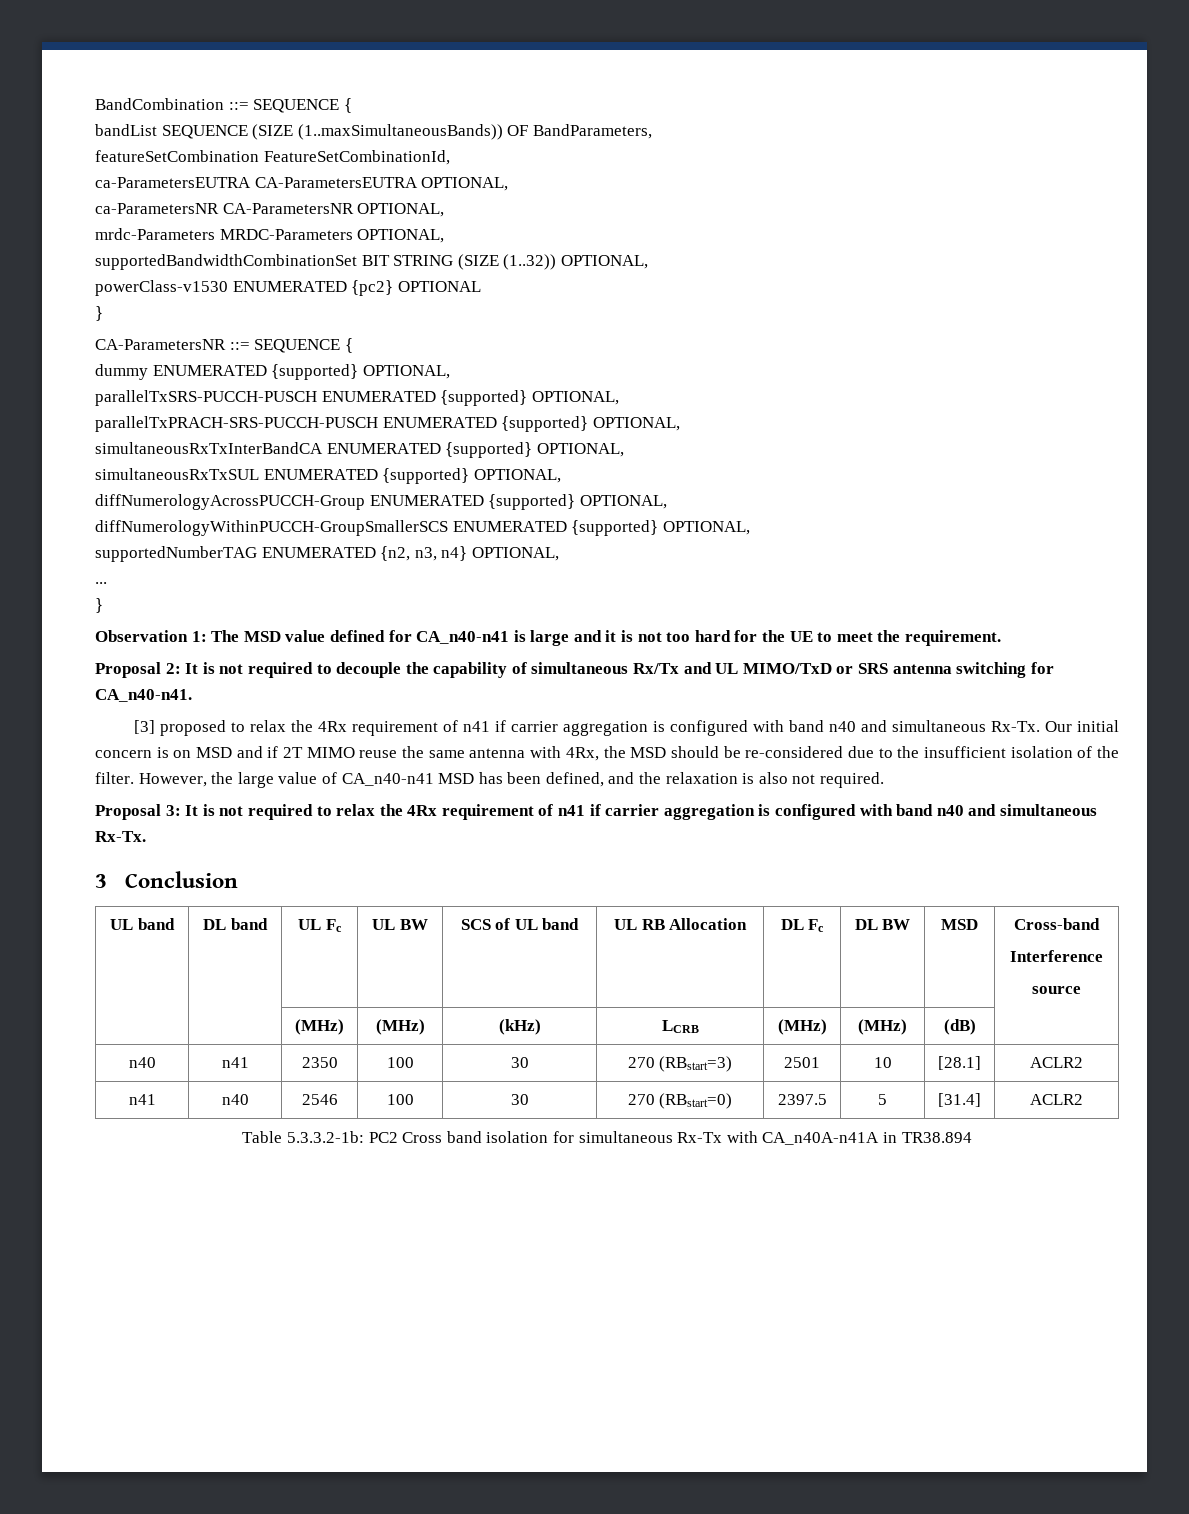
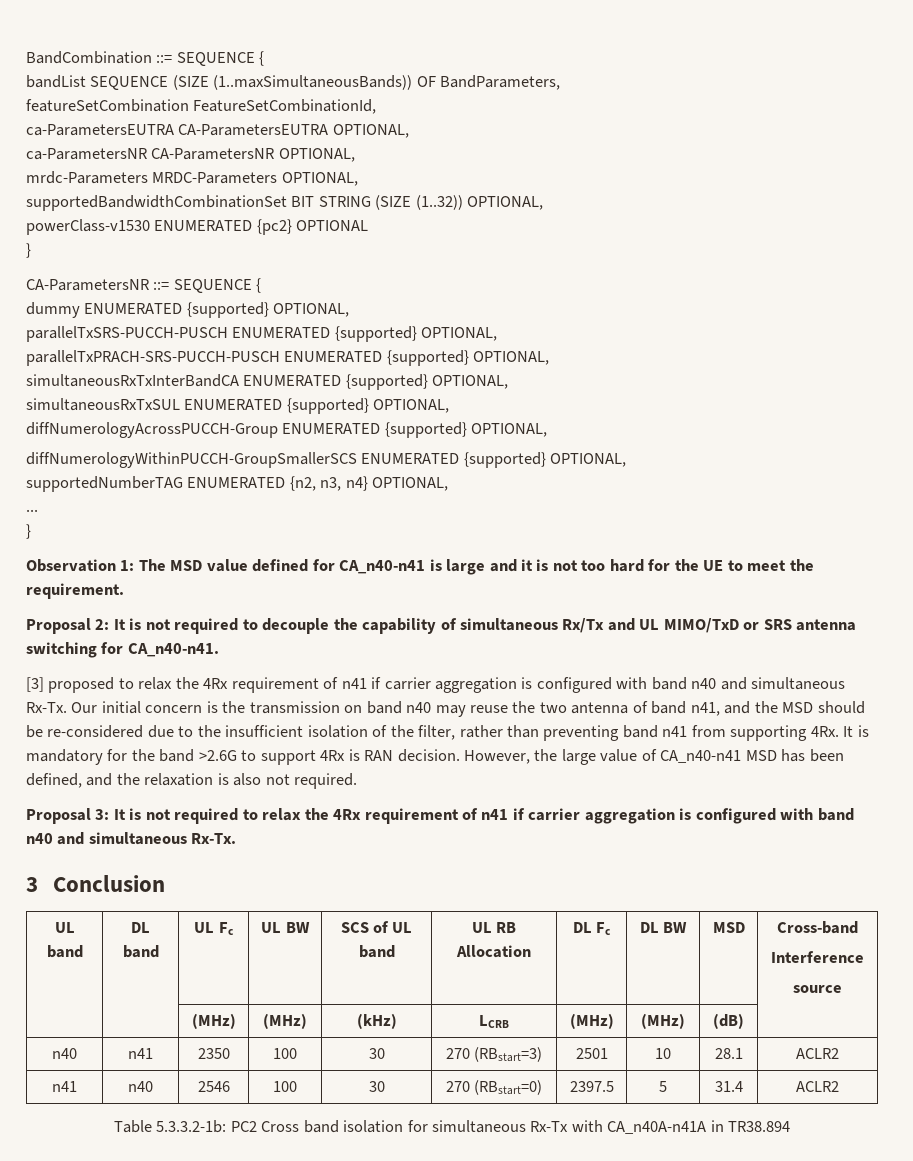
- Our initial concern is on MSD and if 2T MIMO reuse the same antenna with 4Rx, the MSD should be re-considered due to the insufficient isolation of the filter.
+ Our initial concern is the transmission on band n40 may reuse the two antenna of band n41, and the MSD should be re-considered due to the insufficient isolation of the filter, rather than preventing band n41 from supporting 4Rx. It is mandatory for the band >2.6G to support 4Rx is RAN decision.
- n40 | n41 | 2350 | 100 | 30 | 270 (RBstart=3) | 2501 | 10 | [28.1] | ACLR2
+ n40 | n41 | 2350 | 100 | 30 | 270 (RBstart=3) | 2501 | 10 | 28.1 | ACLR2
- n41 | n40 | 2546 | 100 | 30 | 270 (RBstart=0) | 2397.5 | 5 | [31.4] | ACLR2
+ n41 | n40 | 2546 | 100 | 30 | 270 (RBstart=0) | 2397.5 | 5 | 31.4 | ACLR2

